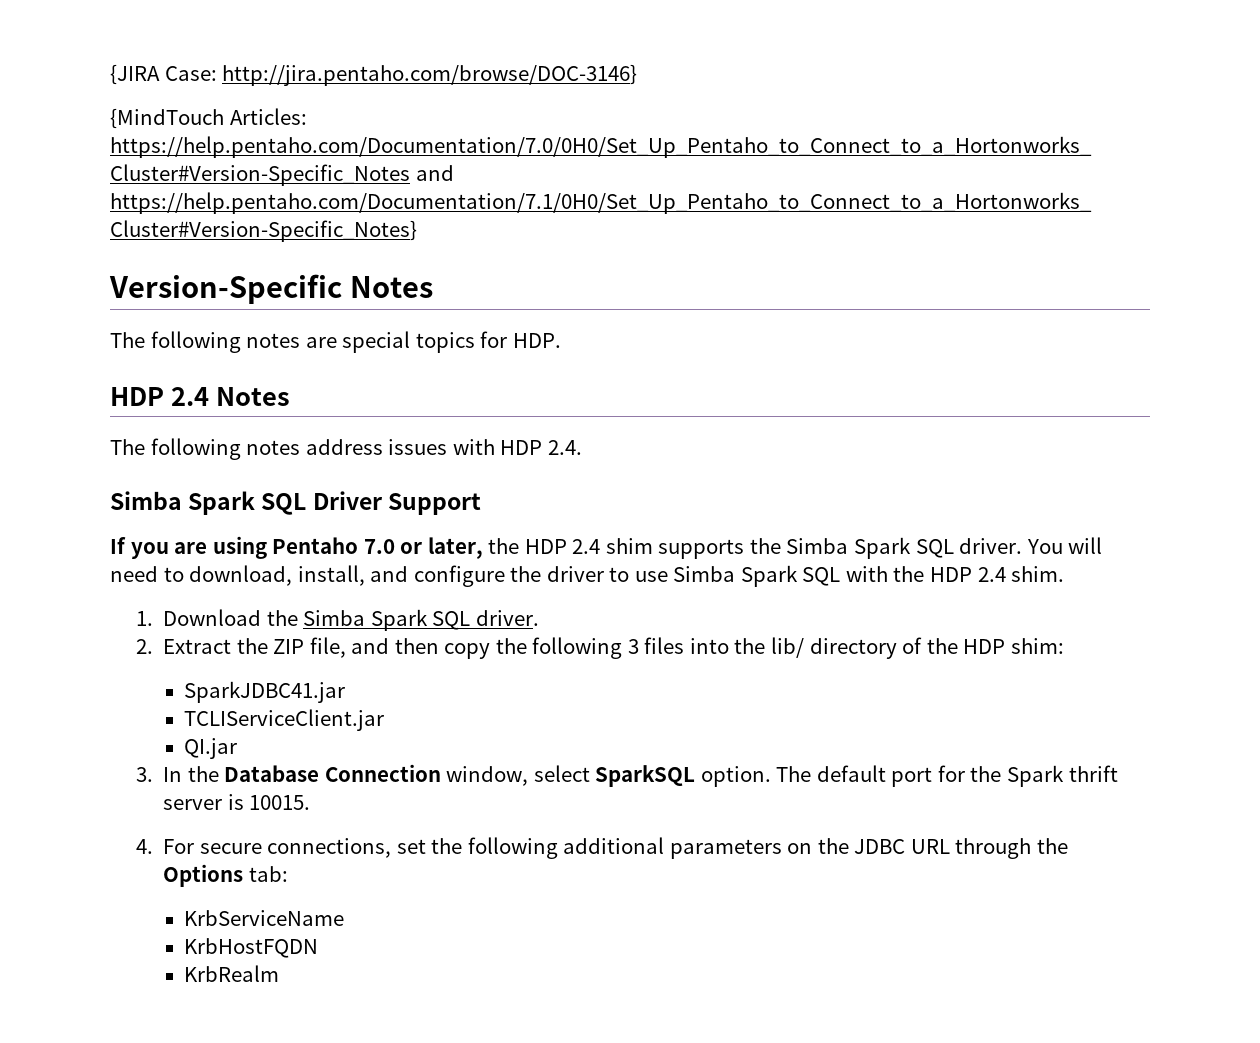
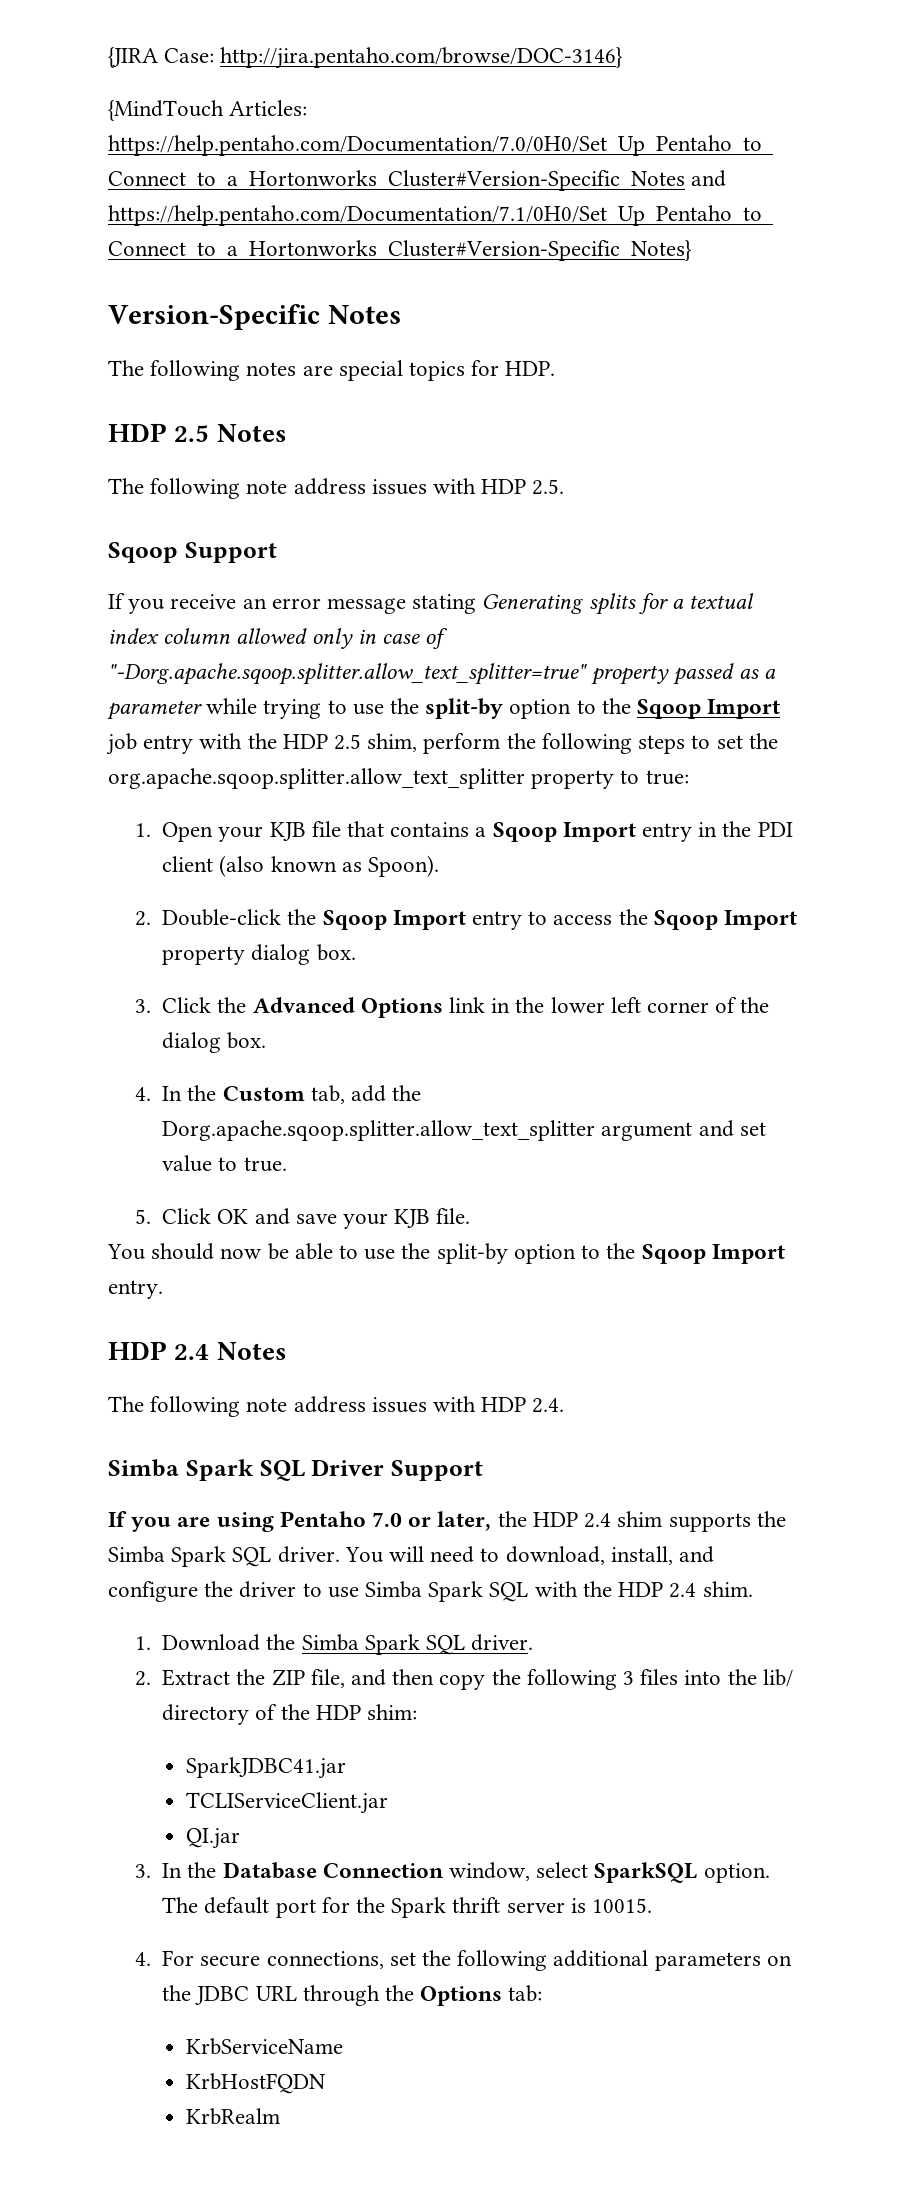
+ HDP 2.5 Notes
+ The following note address issues with HDP 2.5.
+ Sqoop Support
+ If you receive an error message stating Generating splits for a textual index column allowed only in case of "-Dorg.apache.sqoop.splitter.allow_text_splitter=true" property passed as a parameter while trying to use the split-by option to the Sqoop Import job entry with the HDP 2.5 shim, perform the following steps to set the org.apache.sqoop.splitter.allow_text_splitter property to true:
+ 1. Open your KJB file that contains a Sqoop Import entry in the PDI client (also known as Spoon).
+ 2. Double-click the Sqoop Import entry to access the Sqoop Import property dialog box.
+ 3. Click the Advanced Options link in the lower left corner of the dialog box.
+ 4. In the Custom tab, add the Dorg.apache.sqoop.splitter.allow_text_splitter argument and set value to true.
+ 5. Click OK and save your KJB file.
+ You should now be able to use the split-by option to the Sqoop Import entry.
- The following notes address issues with HDP 2.4.
+ The following note address issues with HDP 2.4.

